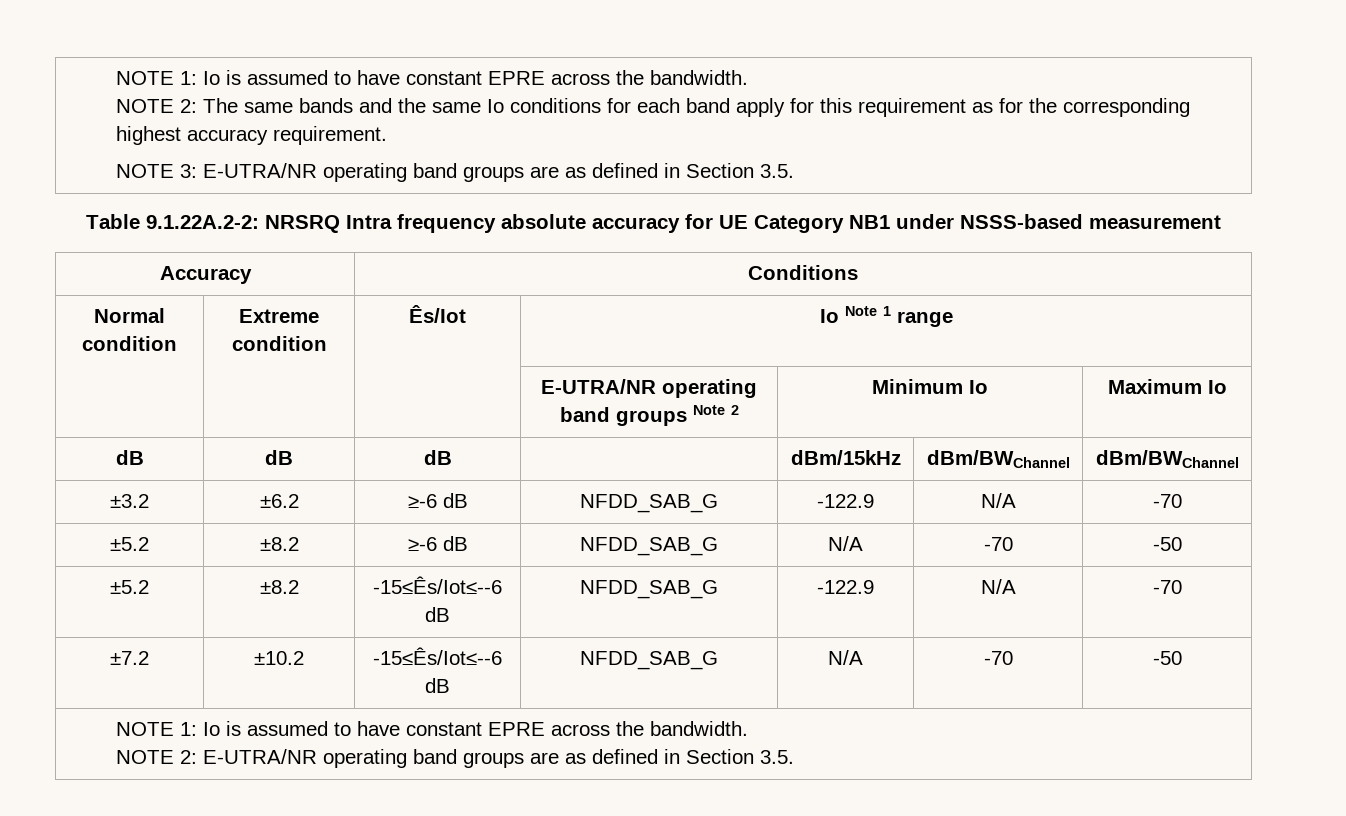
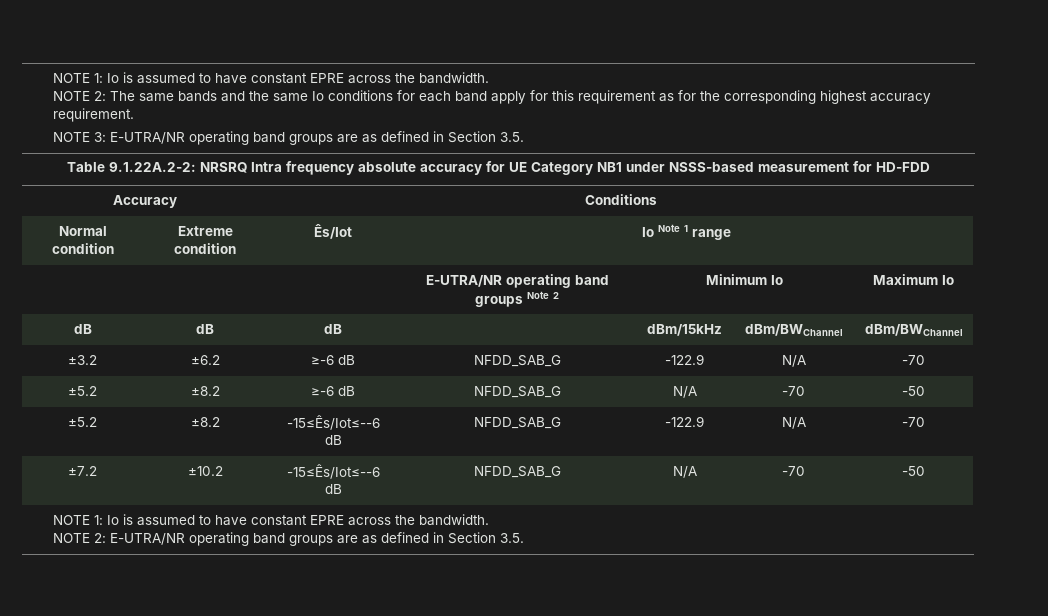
- Table 9.1.22A.2-2: NRSRQ Intra frequency absolute accuracy for UE Category NB1 under NSSS-based measurement
+ Table 9.1.22A.2-2: NRSRQ Intra frequency absolute accuracy for UE Category NB1 under NSSS-based measurement for HD-FDD

